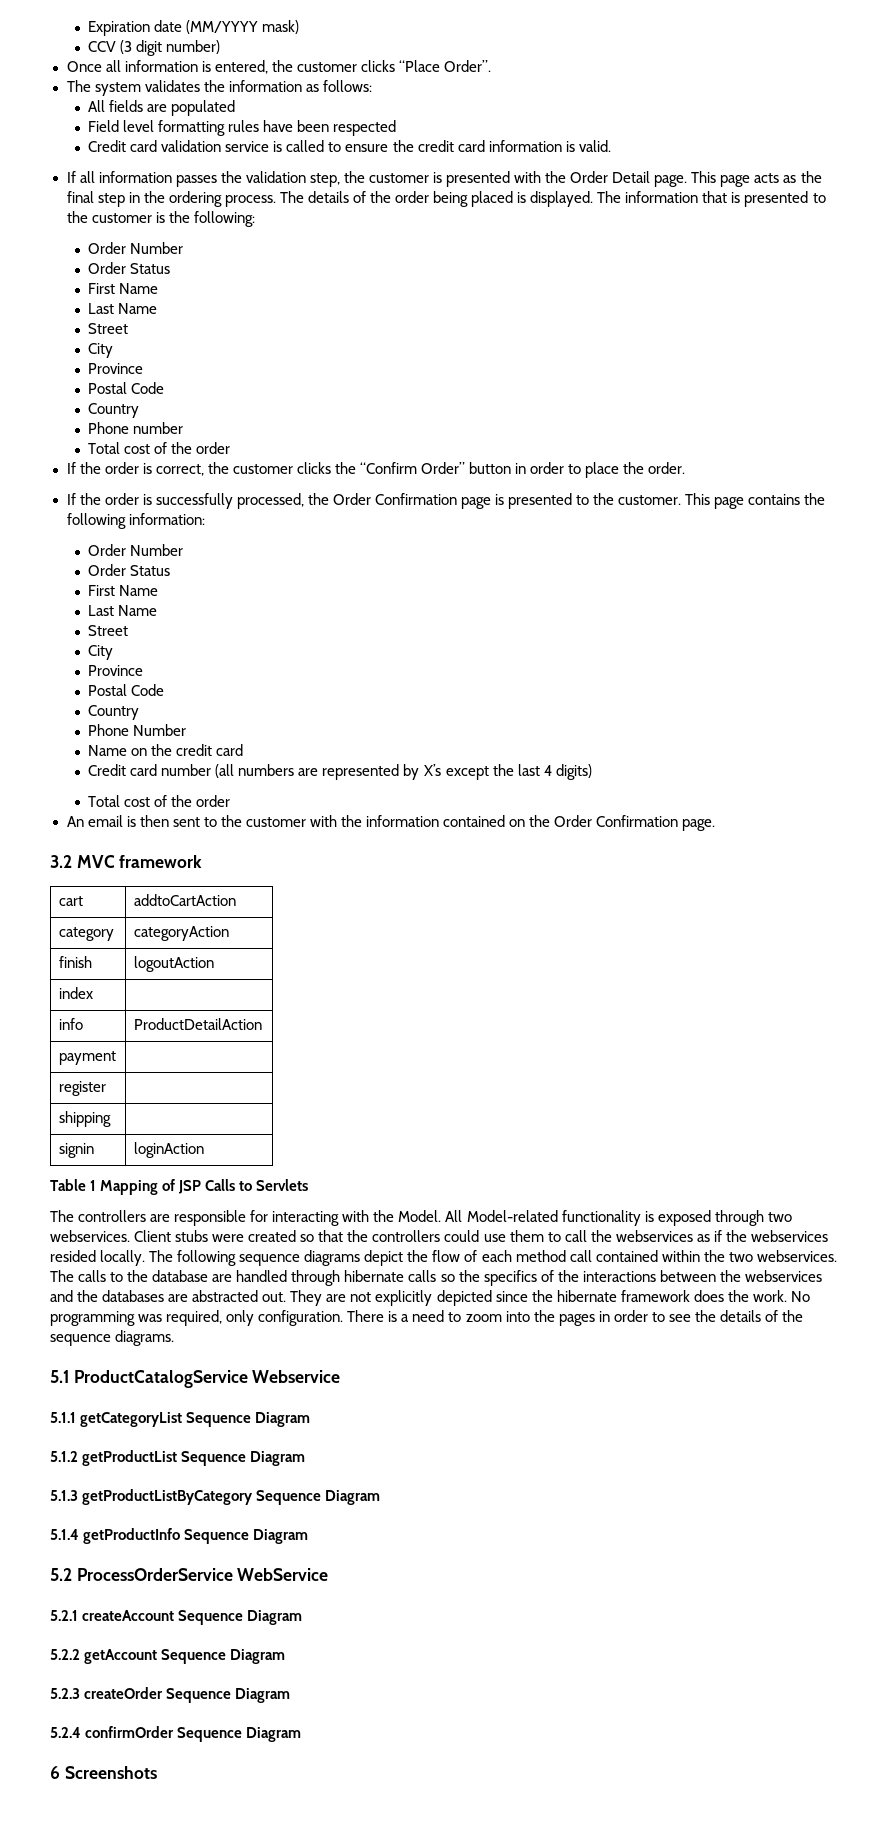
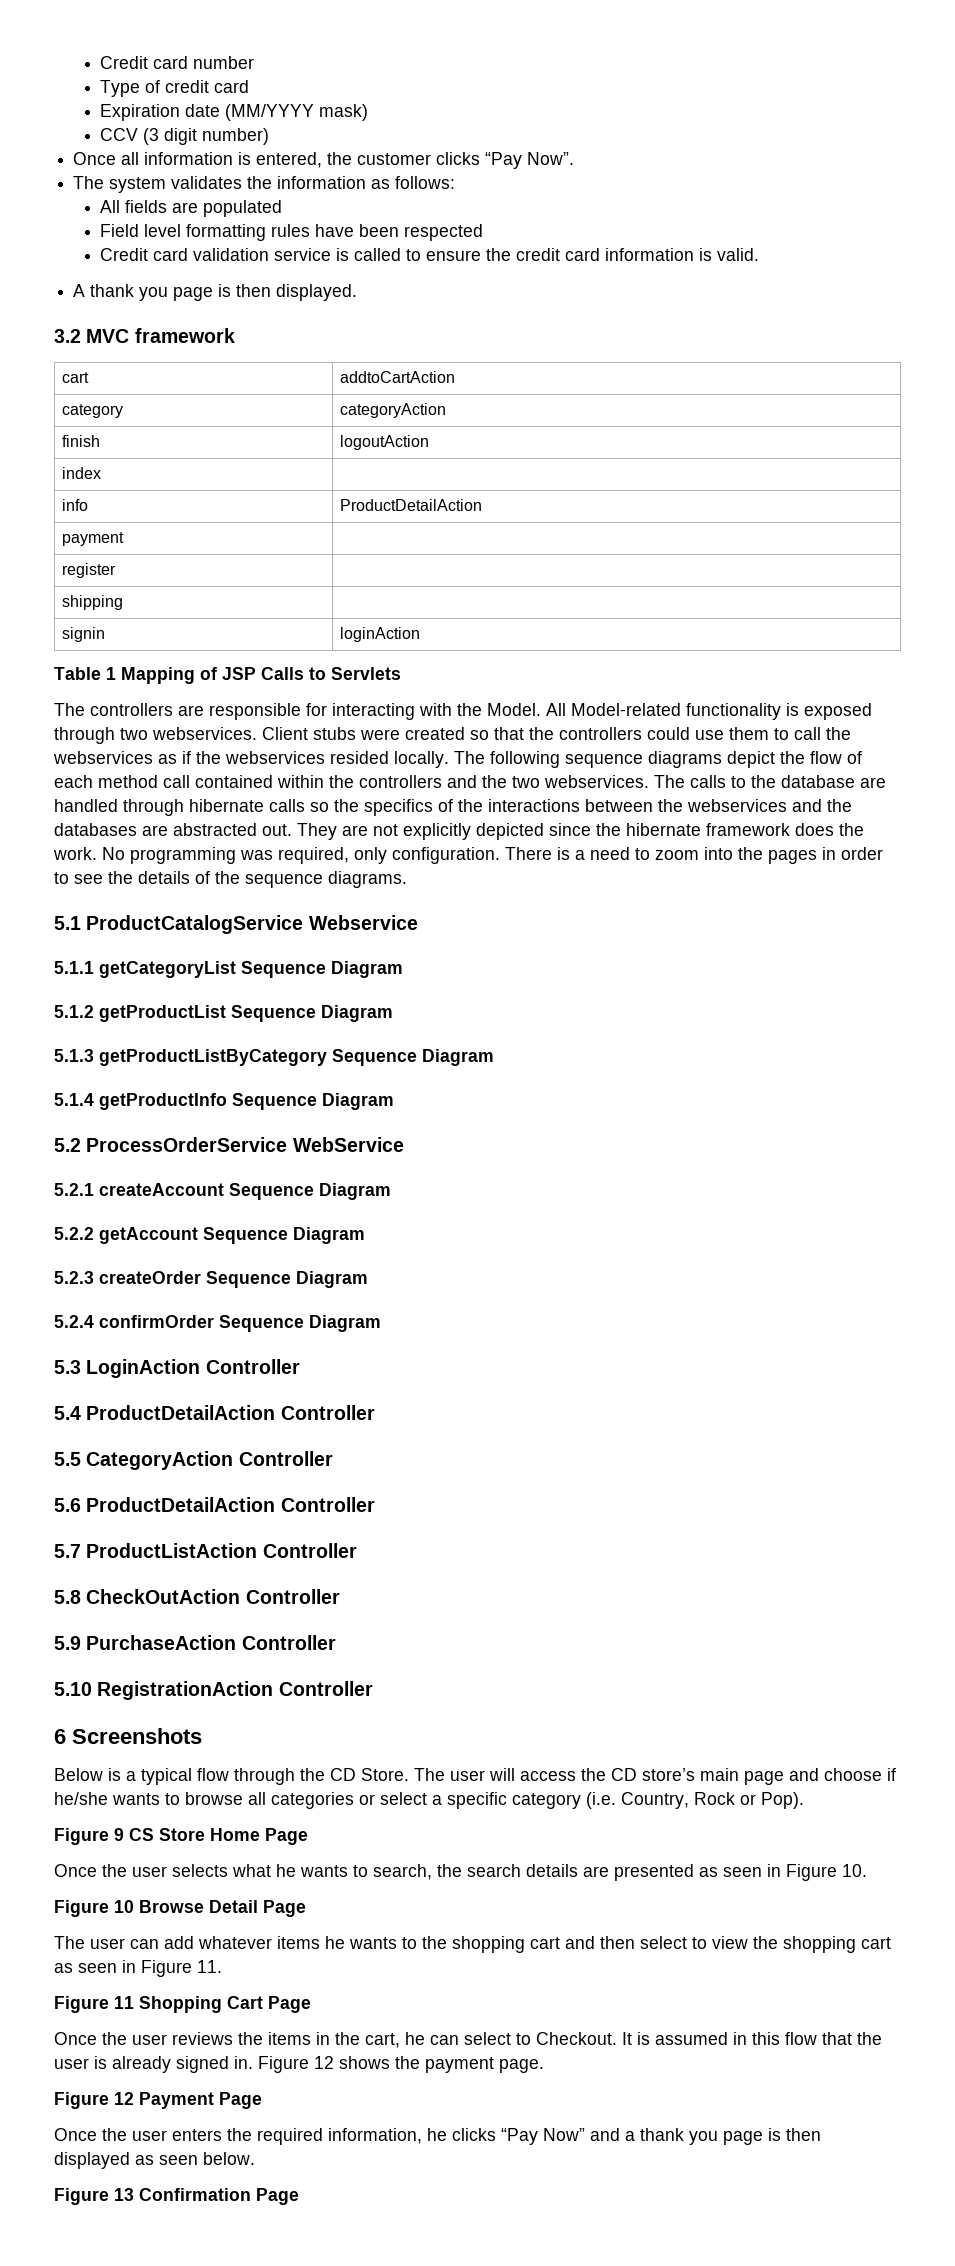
+ Credit card number
+ Type of credit card
- Once all information is entered, the customer clicks “Place Order”.
+ Once all information is entered, the customer clicks “Pay Now”.
- If all information passes the validation step, the customer is presented with the Order Detail page. This page acts as the final step in the ordering process. The details of the order being placed is displayed. The information that is presented to the customer is the following:
- Order Number
- Order Status
- First Name
- Last Name
- Street
- City
- Province
- Postal Code
- Country
- Phone number
- Total cost of the order
- If the order is correct, the customer clicks the “Confirm Order” button in order to place the order.
- If the order is successfully processed, the Order Confirmation page is presented to the customer. This page contains the following information:
- Order Number
- Order Status
- First Name
- Last Name
- Street
- City
- Province
- Postal Code
- Country
- Phone Number
- Name on the credit card
- Credit card number (all numbers are represented by X’s except the last 4 digits)
- Total cost of the order
- An email is then sent to the customer with the information contained on the Order Confirmation page.
+ A thank you page is then displayed.
- The following sequence diagrams depict the flow of each method call contained within the two webservices.
+ The following sequence diagrams depict the flow of each method call contained within the controllers and the two webservices.
+ 5.3 LoginAction Controller
+ 5.4 ProductDetailAction Controller
+ 5.5 CategoryAction Controller
+ 5.6 ProductDetailAction Controller
+ 5.7 ProductListAction Controller
+ 5.8 CheckOutAction Controller
+ 5.9 PurchaseAction Controller
+ 5.10 RegistrationAction Controller
  6 Screenshots
+ Below is a typical flow through the CD Store. The user will access the CD store’s main page and choose if he/she wants to browse all categories or select a specific category (i.e. Country, Rock or Pop).
+ Figure 9 CS Store Home Page
+ Once the user selects what he wants to search, the search details are presented as seen in Figure 10.
+ Figure 10 Browse Detail Page
+ The user can add whatever items he wants to the shopping cart and then select to view the shopping cart as seen in Figure 11.
+ Figure 11 Shopping Cart Page
+ Once the user reviews the items in the cart, he can select to Checkout. It is assumed in this flow that the user is already signed in. Figure 12 shows the payment page.
+ Figure 12 Payment Page
+ Once the user enters the required information, he clicks “Pay Now” and a thank you page is then displayed as seen below.
+ Figure 13 Confirmation Page

